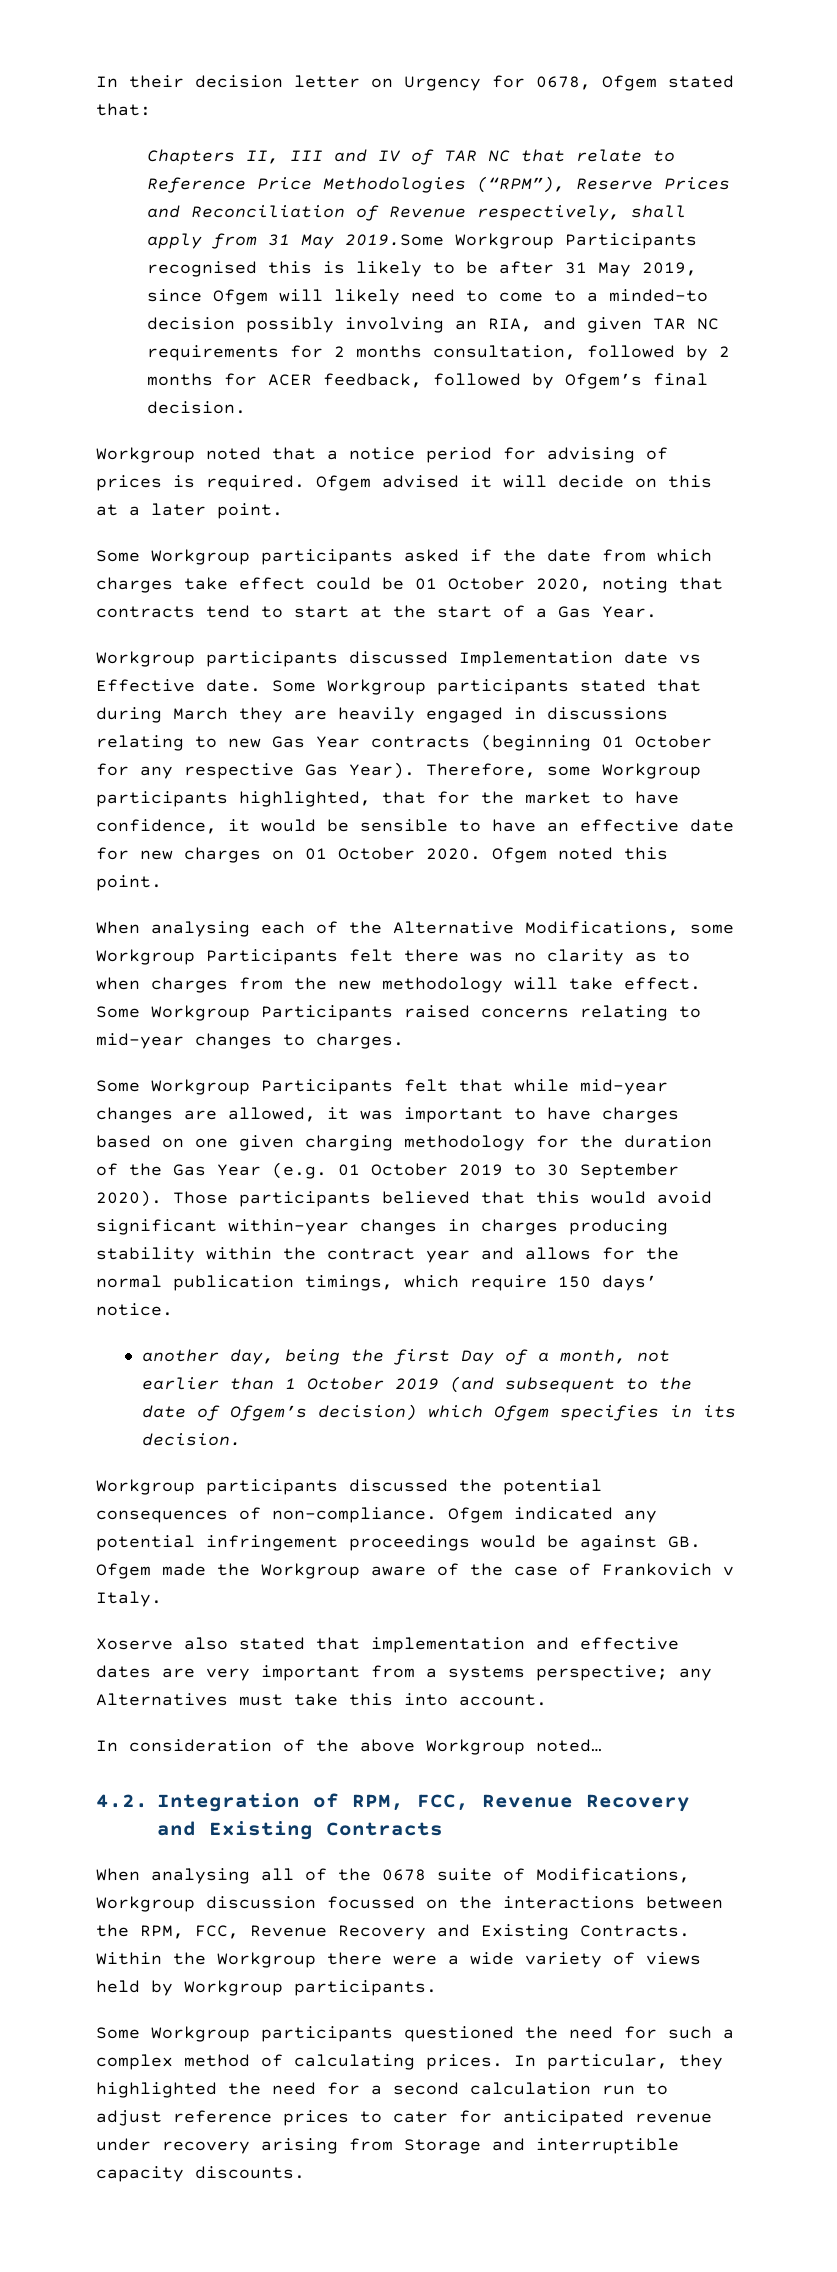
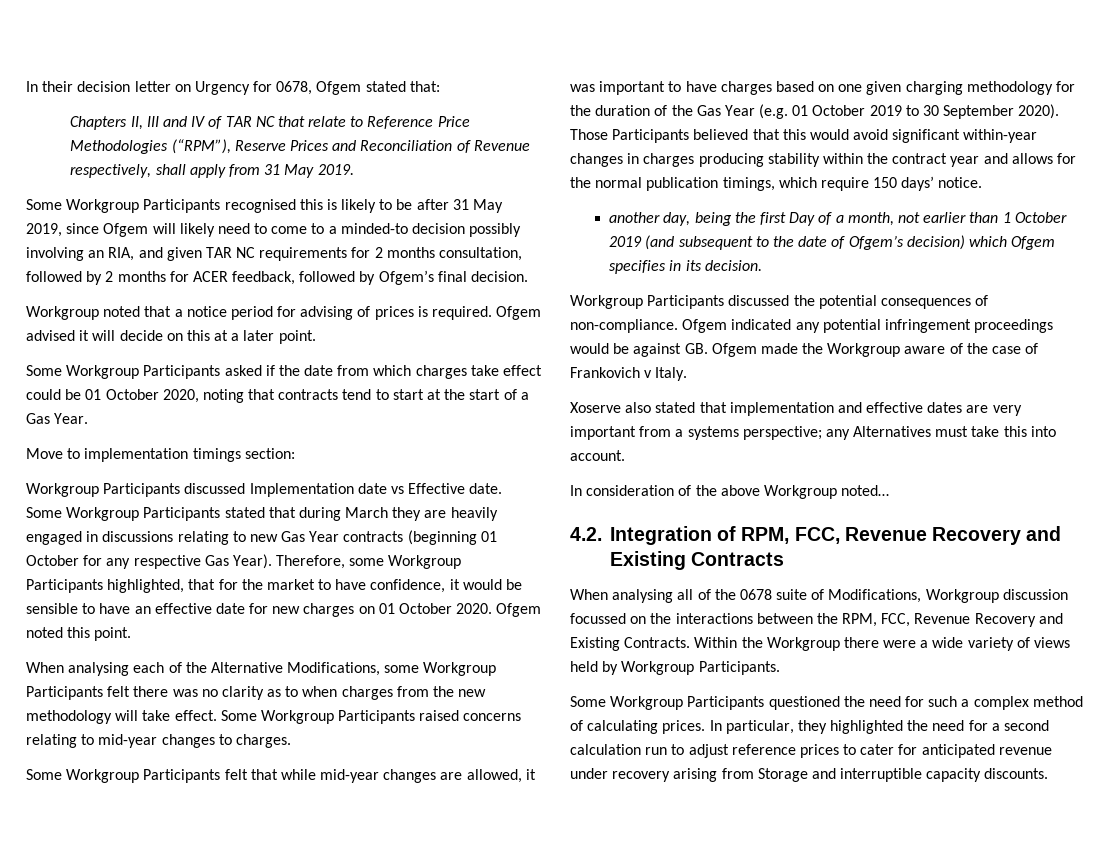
- Chapters II, III and IV of TAR NC that relate to Reference Price Methodologies (“RPM”), Reserve Prices and Reconciliation of Revenue respectively, shall apply from 31 May 2019.Some Workgroup Participants recognised this is likely to be after 31 May 2019, since Ofgem will likely need to come to a minded-to decision possibly involving an RIA, and given TAR NC requirements for 2 months consultation, followed by 2 months for ACER feedback, followed by Ofgem’s final decision.
+ Chapters II, III and IV of TAR NC that relate to Reference Price Methodologies (“RPM”), Reserve Prices and Reconciliation of Revenue respectively, shall apply from 31 May 2019.
+ Some Workgroup Participants recognised this is likely to be after 31 May 2019, since Ofgem will likely need to come to a minded-to decision possibly involving an RIA, and given TAR NC requirements for 2 months consultation, followed by 2 months for ACER feedback, followed by Ofgem’s final decision.
- Some Workgroup participants asked if the date from which charges take effect could be 01 October 2020, noting that contracts tend to start at the start of a Gas Year.
+ Some Workgroup Participants asked if the date from which charges take effect could be 01 October 2020, noting that contracts tend to start at the start of a Gas Year.
- Workgroup participants discussed Implementation date vs Effective date.
+ Move to implementation timings section:
+ Workgroup Participants discussed Implementation date vs Effective date.
- Some Workgroup participants stated that during March they are heavily engaged in discussions relating to new Gas Year contracts (beginning 01 October for any respective Gas Year).
+ Some Workgroup Participants stated that during March they are heavily engaged in discussions relating to new Gas Year contracts (beginning 01 October for any respective Gas Year).
- Therefore, some Workgroup participants highlighted, that for the market to have confidence, it would be sensible to have an effective date for new charges on 01 October 2020.
+ Therefore, some Workgroup Participants highlighted, that for the market to have confidence, it would be sensible to have an effective date for new charges on 01 October 2020.
- Those participants believed that this would avoid significant within-year changes in charges producing stability within the contract year and allows for the normal publication timings, which require 150 days’ notice.
+ Those Participants believed that this would avoid significant within-year changes in charges producing stability within the contract year and allows for the normal publication timings, which require 150 days’ notice.
- Workgroup participants discussed the potential consequences of non-compliance.
+ Workgroup Participants discussed the potential consequences of non-compliance.
- Within the Workgroup there were a wide variety of views held by Workgroup participants.
- Some Workgroup participants questioned the need for such a complex method of calculating prices.
+ Within the Workgroup there were a wide variety of views held by Workgroup Participants.
+ Some Workgroup Participants questioned the need for such a complex method of calculating prices.

